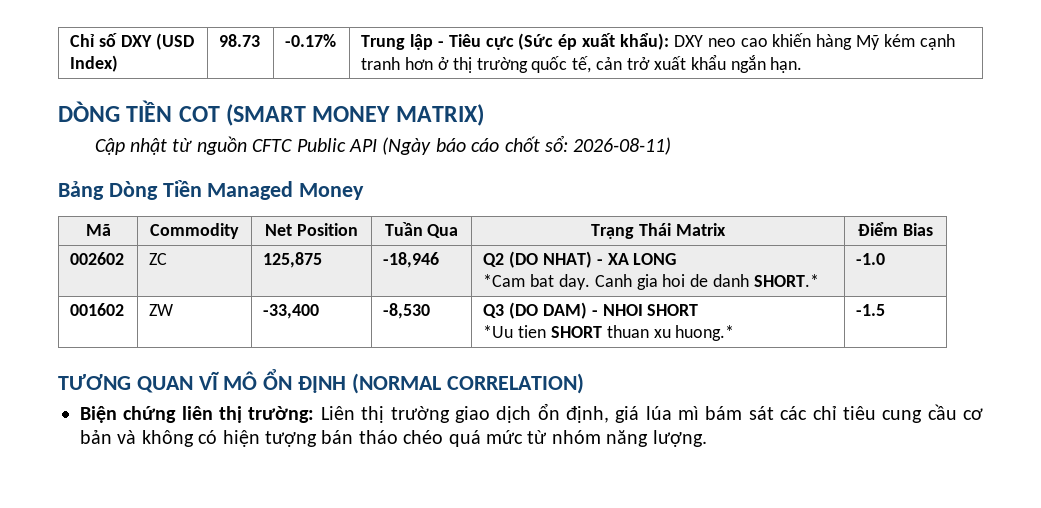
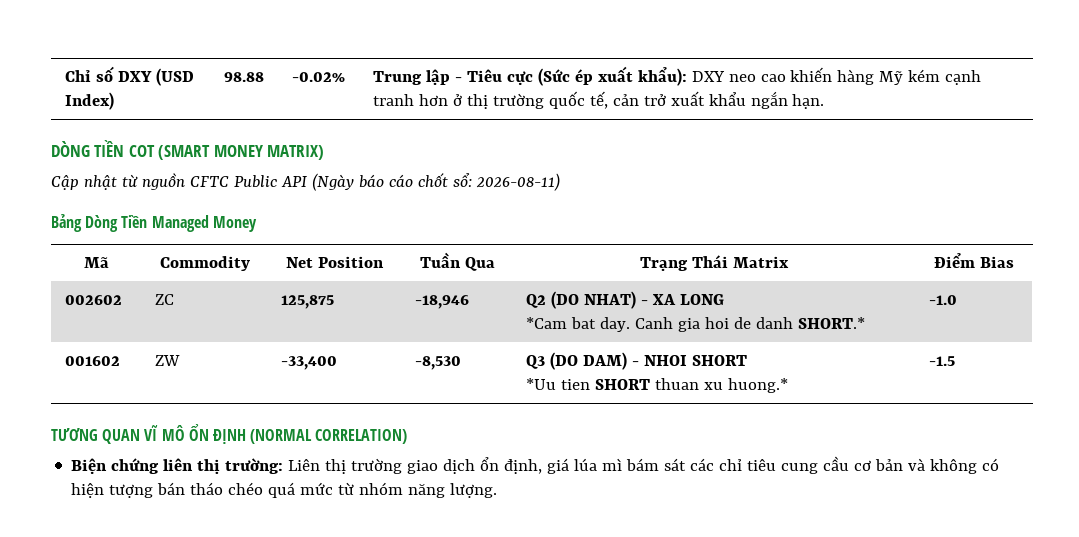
- Chỉ số DXY (USD Index) | 98.73 | -0.17% | Trung lập - Tiêu cực (Sức ép xuất khẩu): DXY neo cao khiến hàng Mỹ kém cạnh tranh hơn ở thị trường quốc tế, cản trở xuất khẩu ngắn hạn.
+ Chỉ số DXY (USD Index) | 98.88 | -0.02% | Trung lập - Tiêu cực (Sức ép xuất khẩu): DXY neo cao khiến hàng Mỹ kém cạnh tranh hơn ở thị trường quốc tế, cản trở xuất khẩu ngắn hạn.

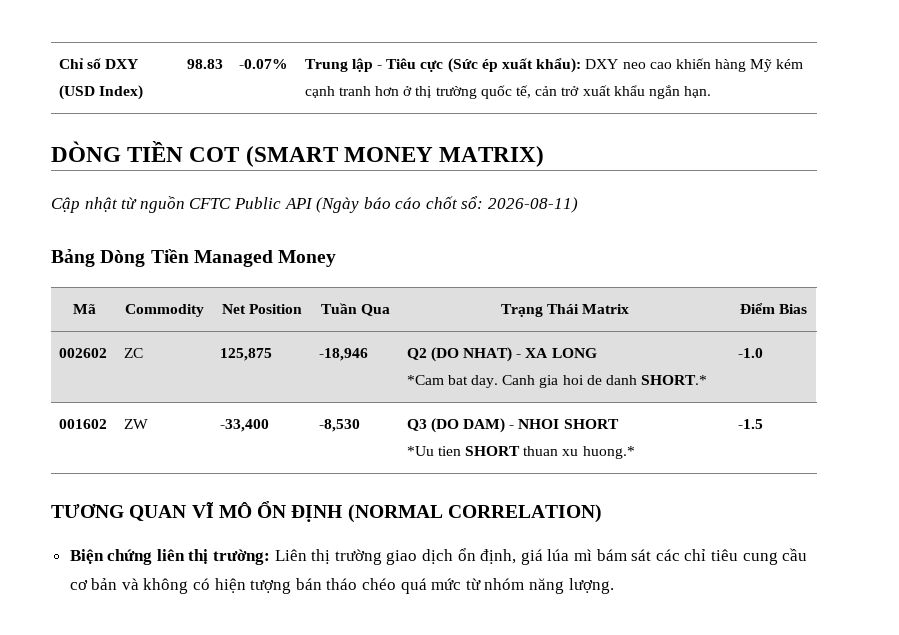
- Chỉ số DXY (USD Index) | 98.88 | -0.02% | Trung lập - Tiêu cực (Sức ép xuất khẩu): DXY neo cao khiến hàng Mỹ kém cạnh tranh hơn ở thị trường quốc tế, cản trở xuất khẩu ngắn hạn.
+ Chỉ số DXY (USD Index) | 98.83 | -0.07% | Trung lập - Tiêu cực (Sức ép xuất khẩu): DXY neo cao khiến hàng Mỹ kém cạnh tranh hơn ở thị trường quốc tế, cản trở xuất khẩu ngắn hạn.

